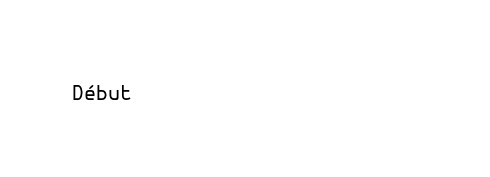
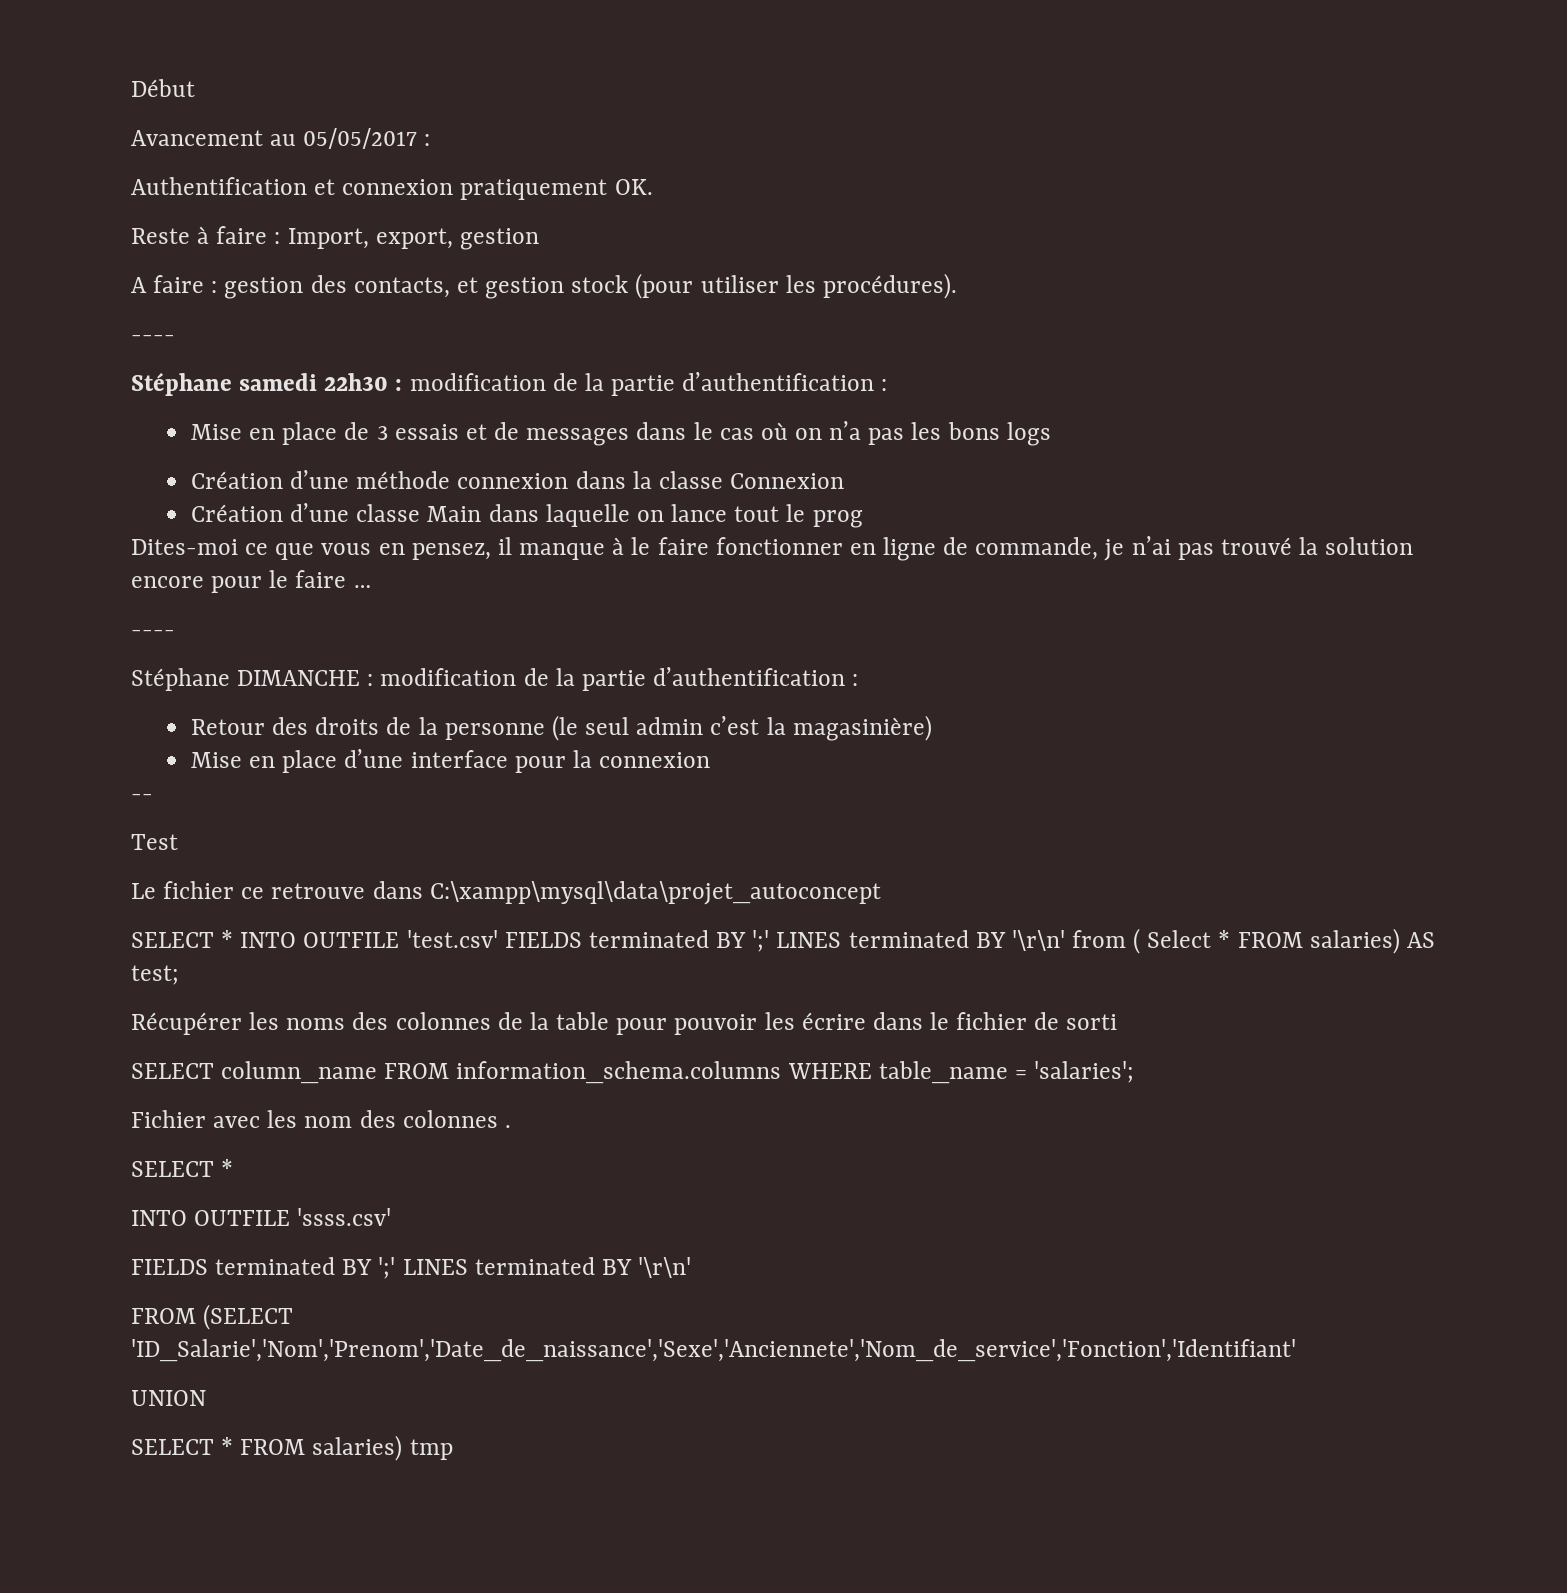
+ Avancement au 05/05/2017 :
+ Authentification et connexion pratiquement OK.
+ Reste à faire : Import, export, gestion
+ A faire : gestion des contacts, et gestion stock (pour utiliser les procédures).
+ ----
+ Stéphane samedi 22h30 : modification de la partie d’authentification :
+ Mise en place de 3 essais et de messages dans le cas où on n’a pas les bons logs
+ Création d’une méthode connexion dans la classe Connexion
+ Création d’une classe Main dans laquelle on lance tout le prog
+ Dites-moi ce que vous en pensez, il manque à le faire fonctionner en ligne de commande, je n’ai pas trouvé la solution encore pour le faire …
+ ----
+ Stéphane DIMANCHE : modification de la partie d’authentification :
+ Retour des droits de la personne (le seul admin c’est la magasinière)
+ Mise en place d’une interface pour la connexion
+ --
+ Test
+ Le fichier ce retrouve dans C:\xampp\mysql\data\projet_autoconcept
+ SELECT * INTO OUTFILE 'test.csv' FIELDS terminated BY ';' LINES terminated BY '\r\n' from ( Select * FROM salaries) AS test;
+ Récupérer les noms des colonnes de la table pour pouvoir les écrire dans le fichier de sorti
+ SELECT column_name FROM information_schema.columns WHERE table_name = 'salaries';
+ Fichier avec les nom des colonnes .
+ SELECT *
+ INTO OUTFILE 'ssss.csv'
+ FIELDS terminated BY ';' LINES terminated BY '\r\n'
+ FROM (SELECT 'ID_Salarie','Nom','Prenom','Date_de_naissance','Sexe','Anciennete','Nom_de_service','Fonction','Identifiant'
+ UNION
+ SELECT * FROM salaries) tmp

